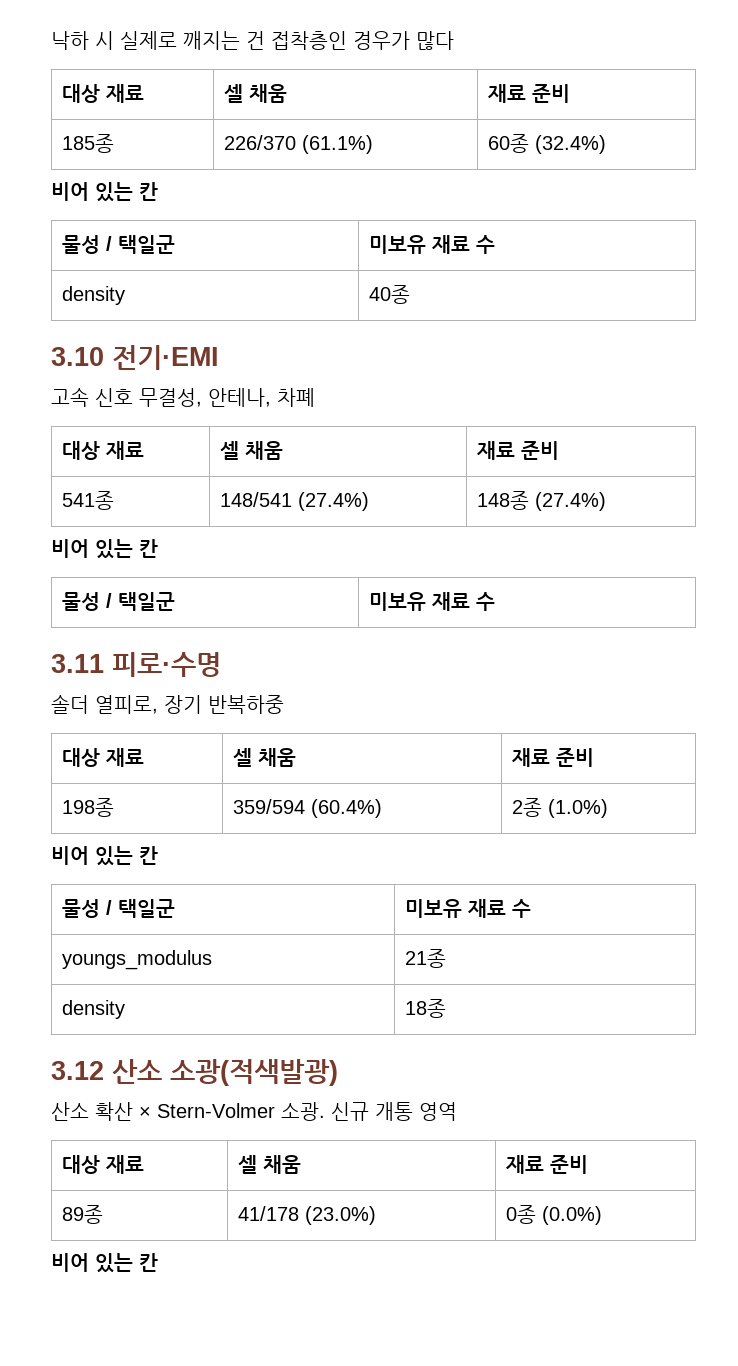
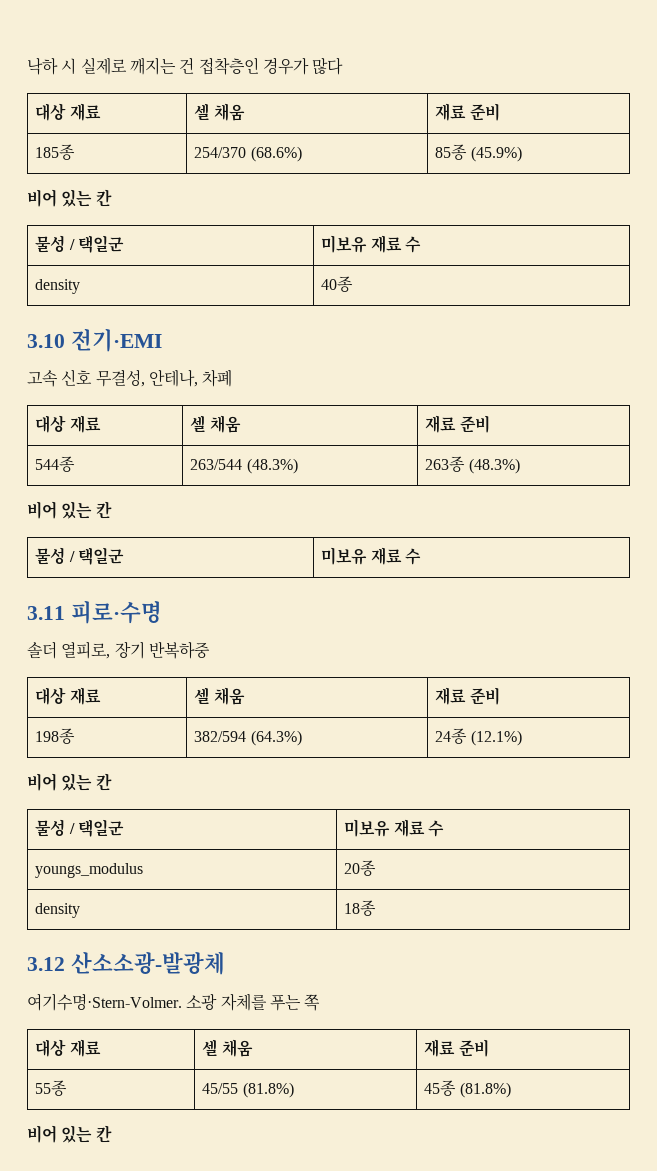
- 185종 | 226/370 (61.1%) | 60종 (32.4%)
+ 185종 | 254/370 (68.6%) | 85종 (45.9%)
- 541종 | 148/541 (27.4%) | 148종 (27.4%)
+ 544종 | 263/544 (48.3%) | 263종 (48.3%)
- 198종 | 359/594 (60.4%) | 2종 (1.0%)
+ 198종 | 382/594 (64.3%) | 24종 (12.1%)
- youngs_modulus | 21종
+ youngs_modulus | 20종
- 3.12 산소 소광(적색발광)
- 산소 확산 × Stern-Volmer 소광. 신규 개통 영역
+ 3.12 산소소광-발광체
+ 여기수명·Stern-Volmer. 소광 자체를 푸는 쪽
  대상 재료 | 셀 채움 | 재료 준비
- 89종 | 41/178 (23.0%) | 0종 (0.0%)
+ 55종 | 45/55 (81.8%) | 45종 (81.8%)

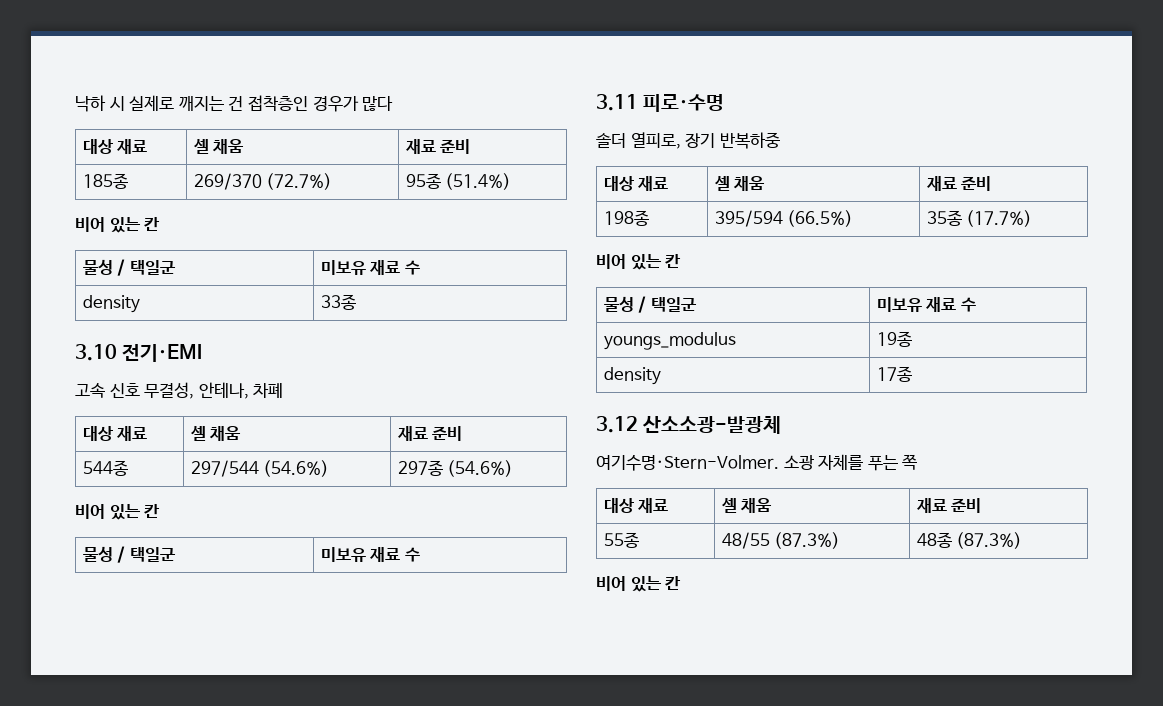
- 185종 | 254/370 (68.6%) | 85종 (45.9%)
+ 185종 | 269/370 (72.7%) | 95종 (51.4%)
- density | 40종
+ density | 33종
- 544종 | 263/544 (48.3%) | 263종 (48.3%)
+ 544종 | 297/544 (54.6%) | 297종 (54.6%)
- 198종 | 382/594 (64.3%) | 24종 (12.1%)
+ 198종 | 395/594 (66.5%) | 35종 (17.7%)
- youngs_modulus | 20종
- density | 18종
+ youngs_modulus | 19종
+ density | 17종
- 55종 | 45/55 (81.8%) | 45종 (81.8%)
+ 55종 | 48/55 (87.3%) | 48종 (87.3%)

